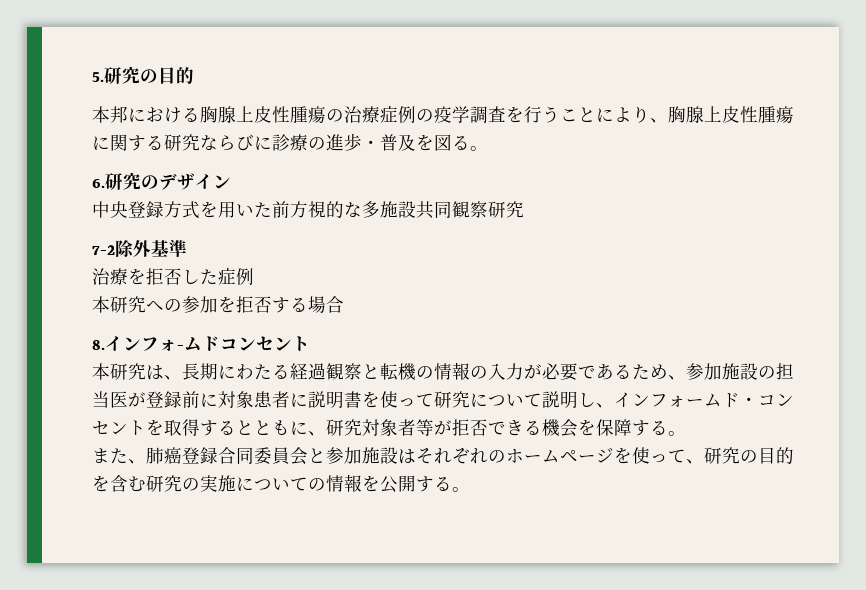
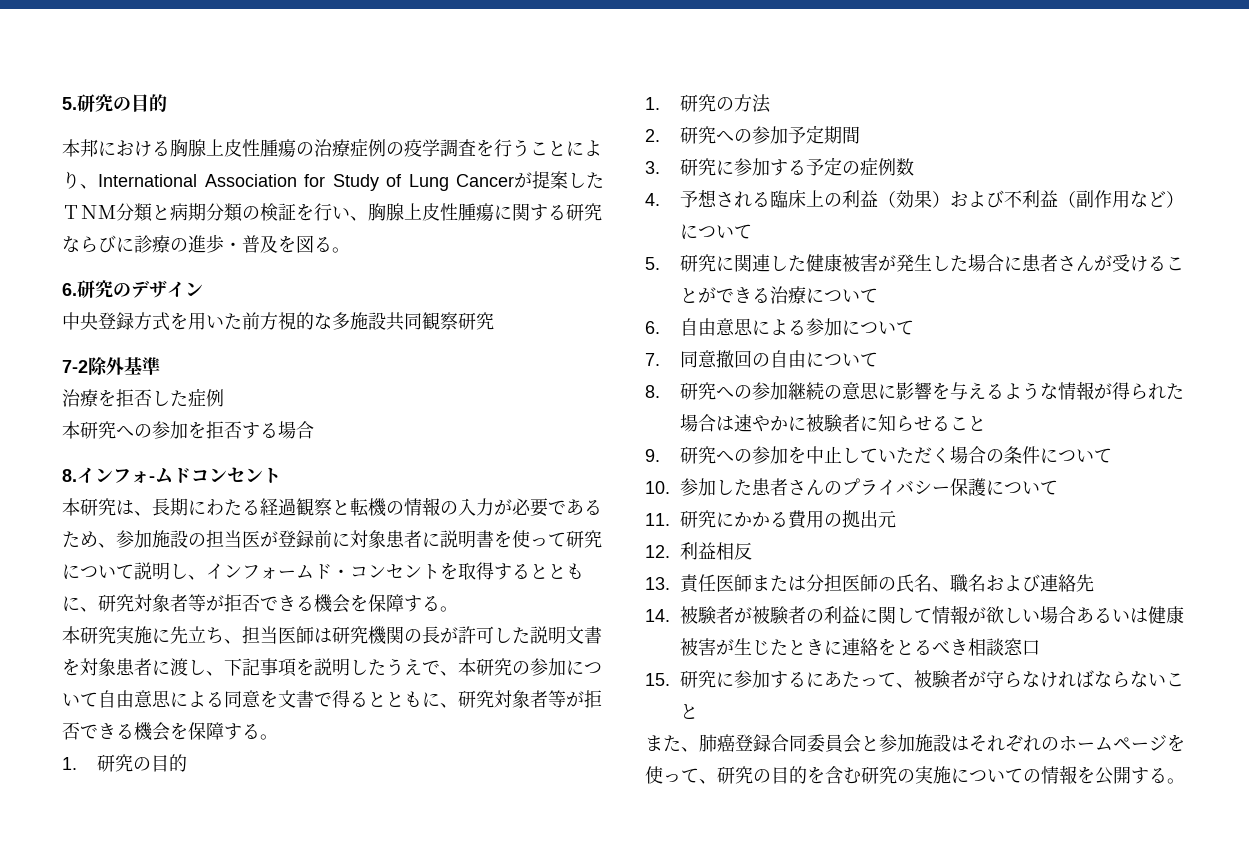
- 本邦における胸腺上皮性腫瘍の治療症例の疫学調査を行うことにより、胸腺上皮性腫瘍に関する研究ならびに診療の進歩・普及を図る。
+ 本邦における胸腺上皮性腫瘍の治療症例の疫学調査を行うことにより、International Association for Study of Lung Cancerが提案したＴＮＭ分類と病期分類の検証を行い、胸腺上皮性腫瘍に関する研究ならびに診療の進歩・普及を図る。
+ 本研究実施に先立ち、担当医師は研究機関の長が許可した説明文書を対象患者に渡し、下記事項を説明したうえで、本研究の参加について自由意思による同意を文書で得るとともに、研究対象者等が拒否できる機会を保障する。
+ 1.研究の目的
+ 1.研究の方法
+ 2.研究への参加予定期間
+ 3.研究に参加する予定の症例数
+ 4.予想される臨床上の利益（効果）および不利益（副作用など）について
+ 5.研究に関連した健康被害が発生した場合に患者さんが受けることができる治療について
+ 6.自由意思による参加について
+ 7.同意撤回の自由について
+ 8.研究への参加継続の意思に影響を与えるような情報が得られた場合は速やかに被験者に知らせること
+ 9.研究への参加を中止していただく場合の条件について
+ 10.参加した患者さんのプライバシー保護について
+ 11.研究にかかる費用の拠出元
+ 12.利益相反
+ 13.責任医師または分担医師の氏名、職名および連絡先
+ 14.被験者が被験者の利益に関して情報が欲しい場合あるいは健康被害が生じたときに連絡をとるべき相談窓口
+ 15.研究に参加するにあたって、被験者が守らなければならないこと

